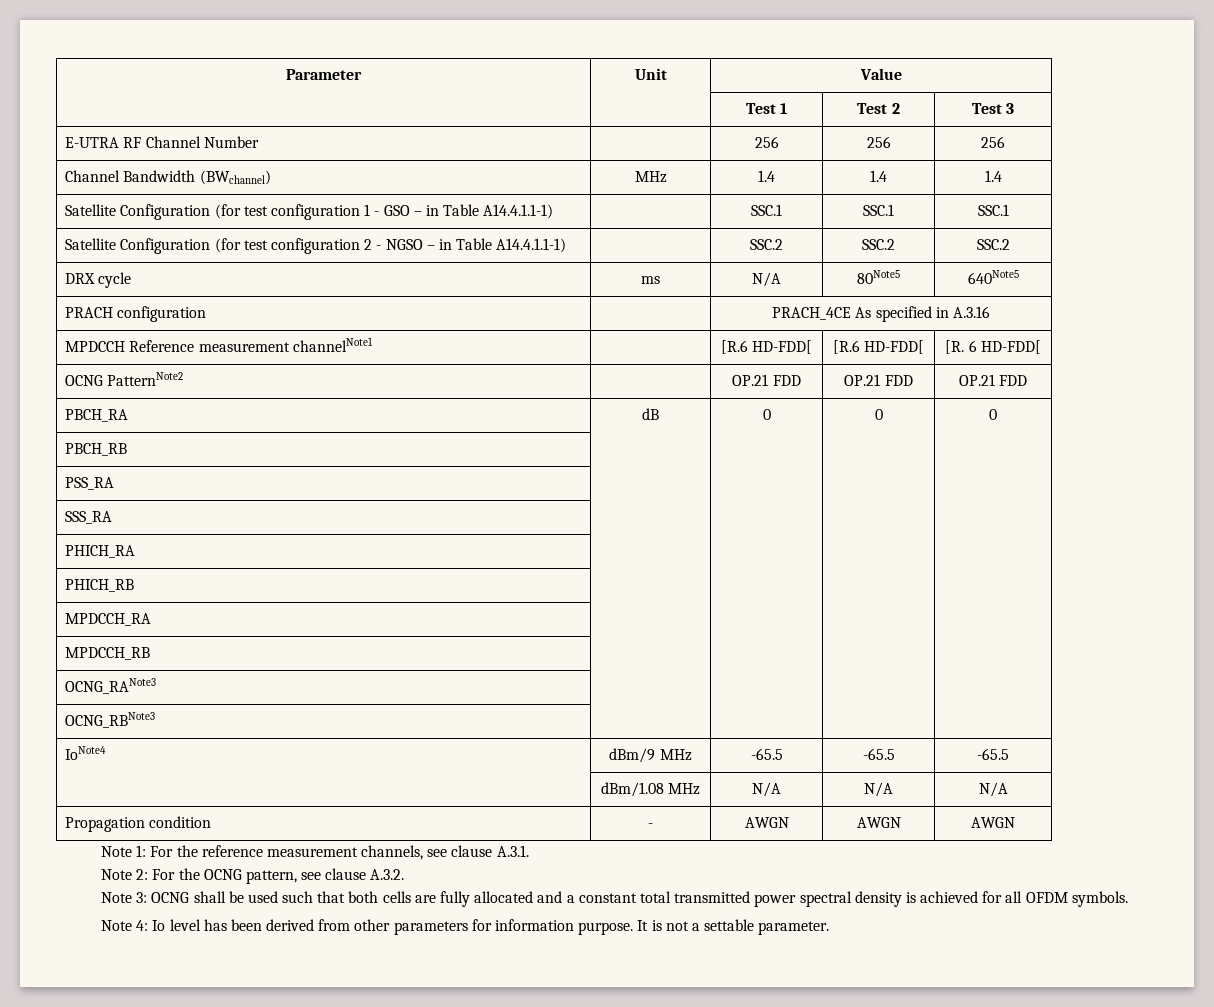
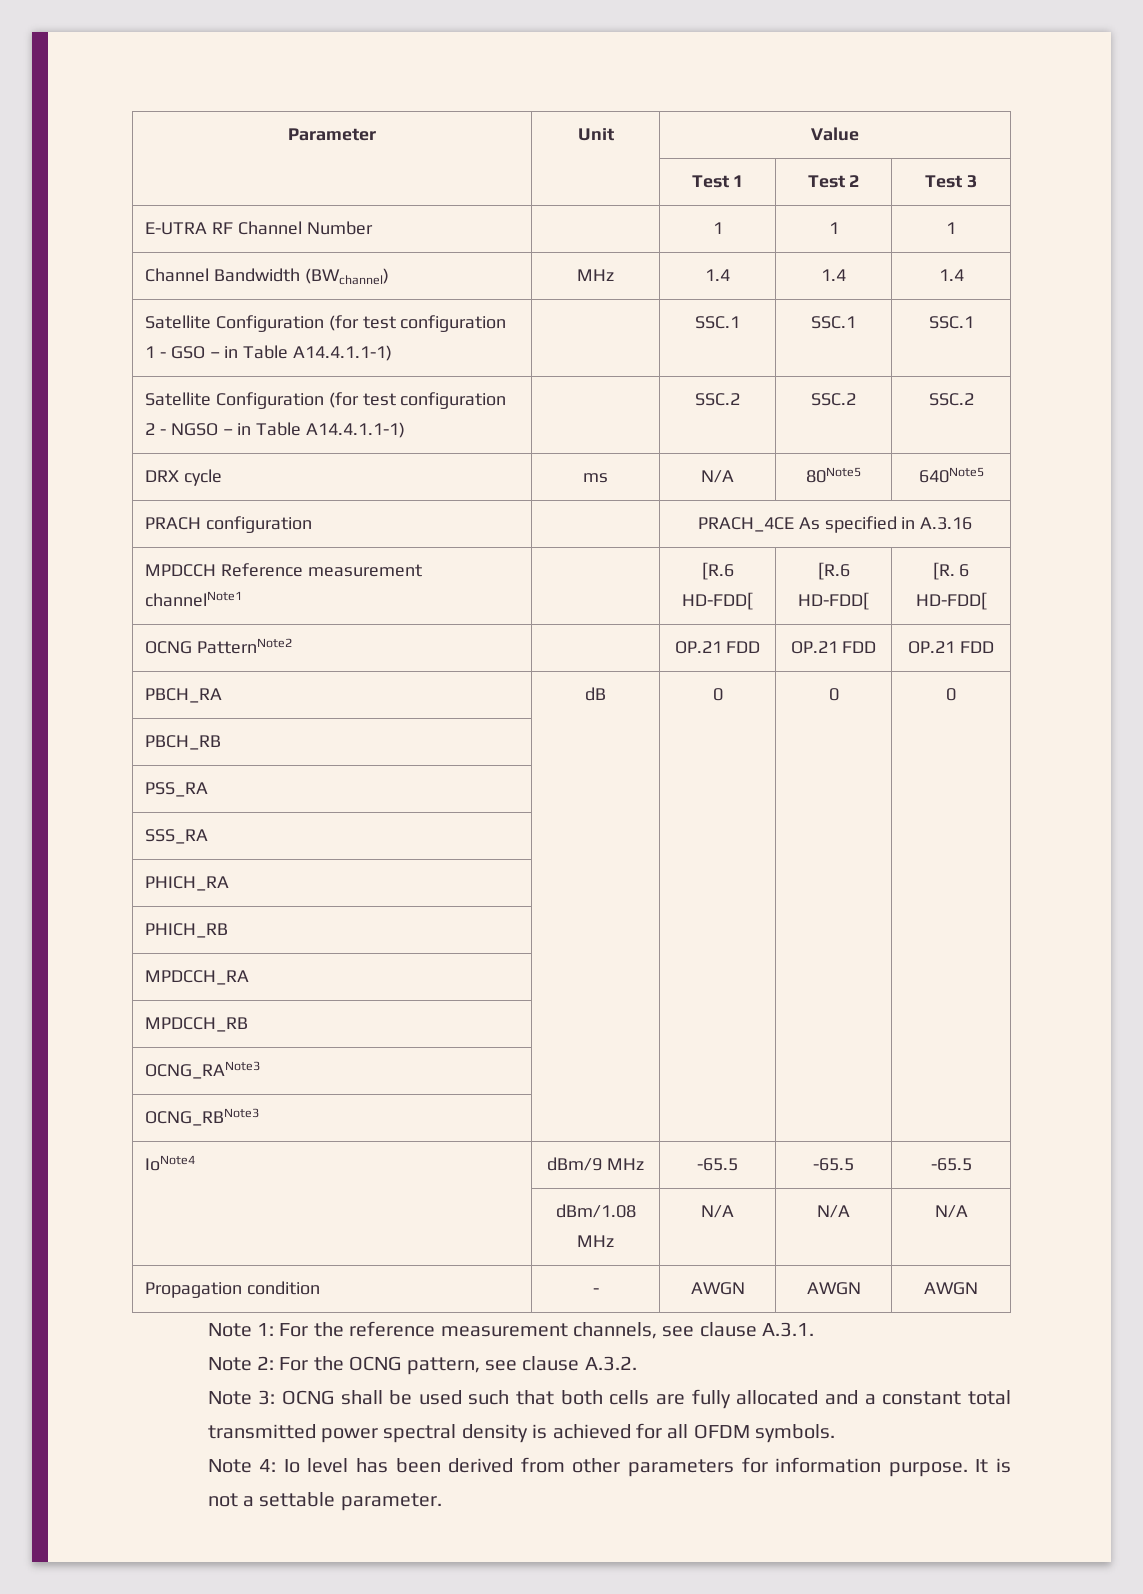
- E-UTRA RF Channel Number | | 256 | 256 | 256
+ E-UTRA RF Channel Number | | 1 | 1 | 1

